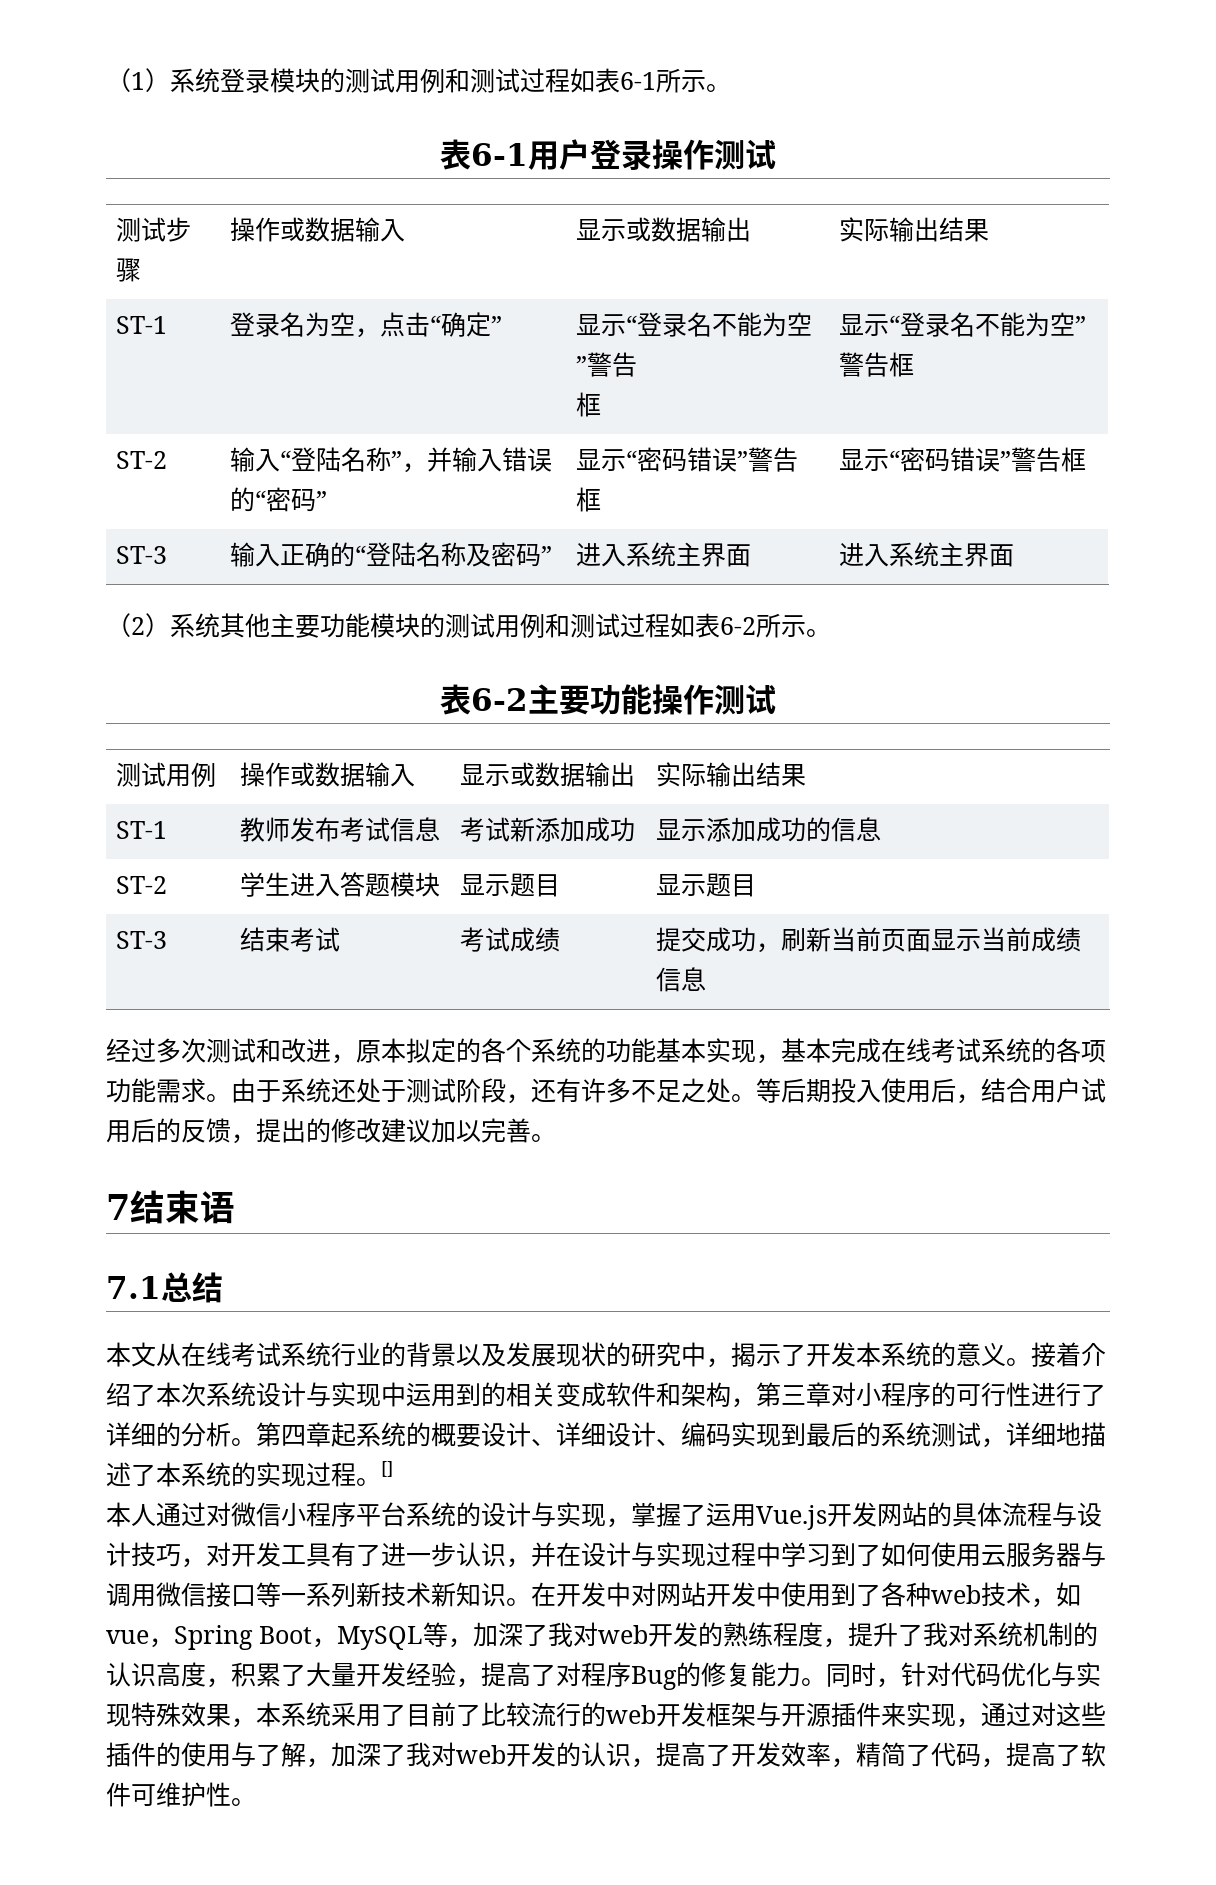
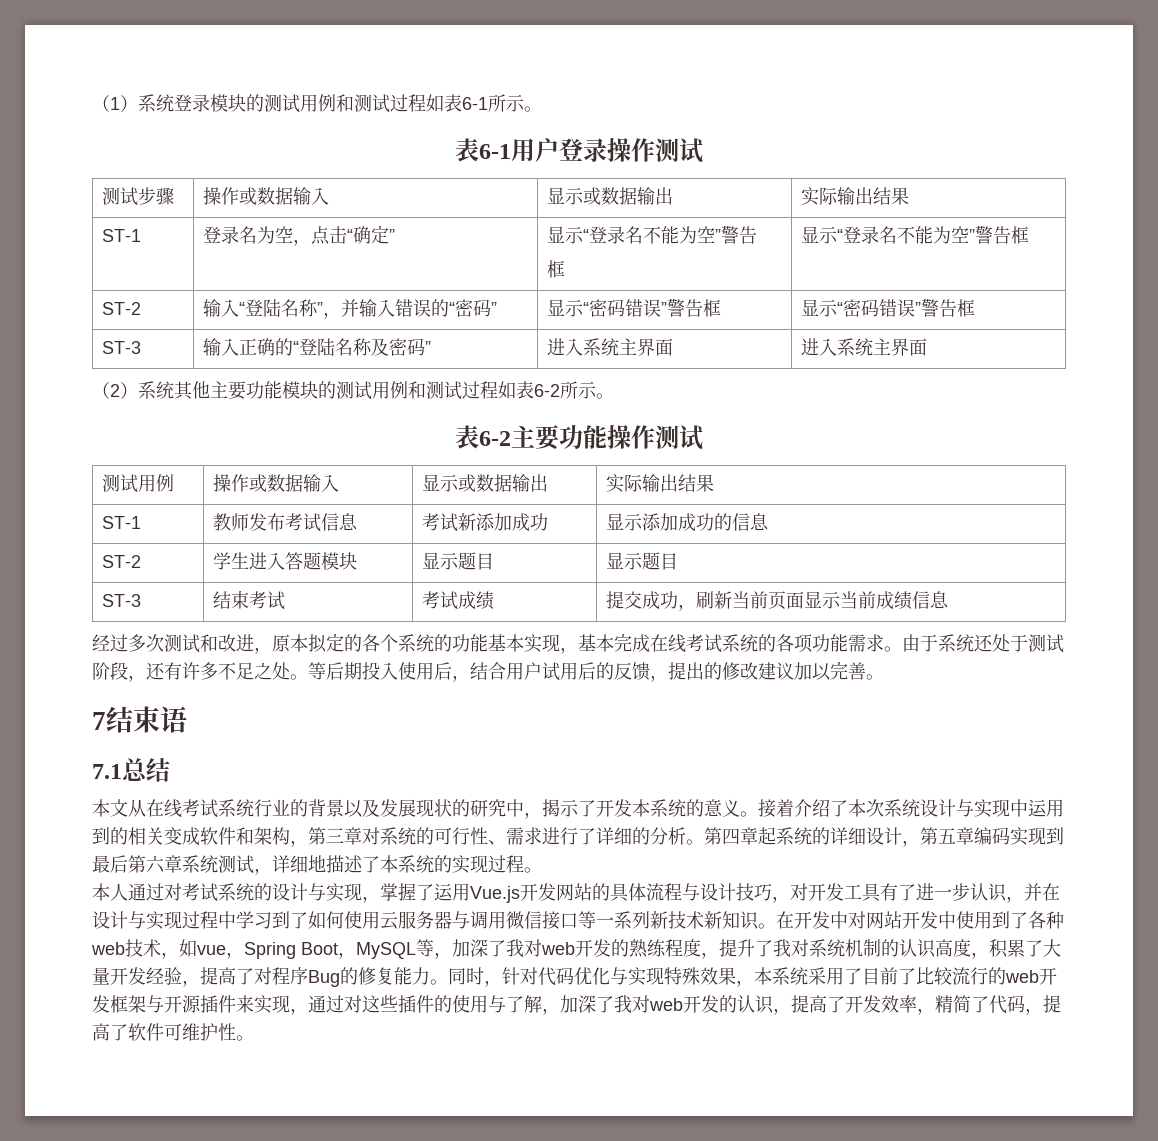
- 接着介绍了本次系统设计与实现中运用到的相关变成软件和架构，第三章对小程序的可行性进行了详细的分析。
+ 接着介绍了本次系统设计与实现中运用到的相关变成软件和架构，第三章对系统的可行性、需求进行了详细的分析。
- 第四章起系统的概要设计、详细设计、编码实现到最后的系统测试，详细地描述了本系统的实现过程。[]
+ 第四章起系统的详细设计，第五章编码实现到最后第六章系统测试，详细地描述了本系统的实现过程。
- 本人通过对微信小程序平台系统的设计与实现，掌握了运用Vue.js开发网站的具体流程与设计技巧，对开发工具有了进一步认识，并在设计与实现过程中学习到了如何使用云服务器与调用微信接口等一系列新技术新知识。
+ 本人通过对考试系统的设计与实现，掌握了运用Vue.js开发网站的具体流程与设计技巧，对开发工具有了进一步认识，并在设计与实现过程中学习到了如何使用云服务器与调用微信接口等一系列新技术新知识。

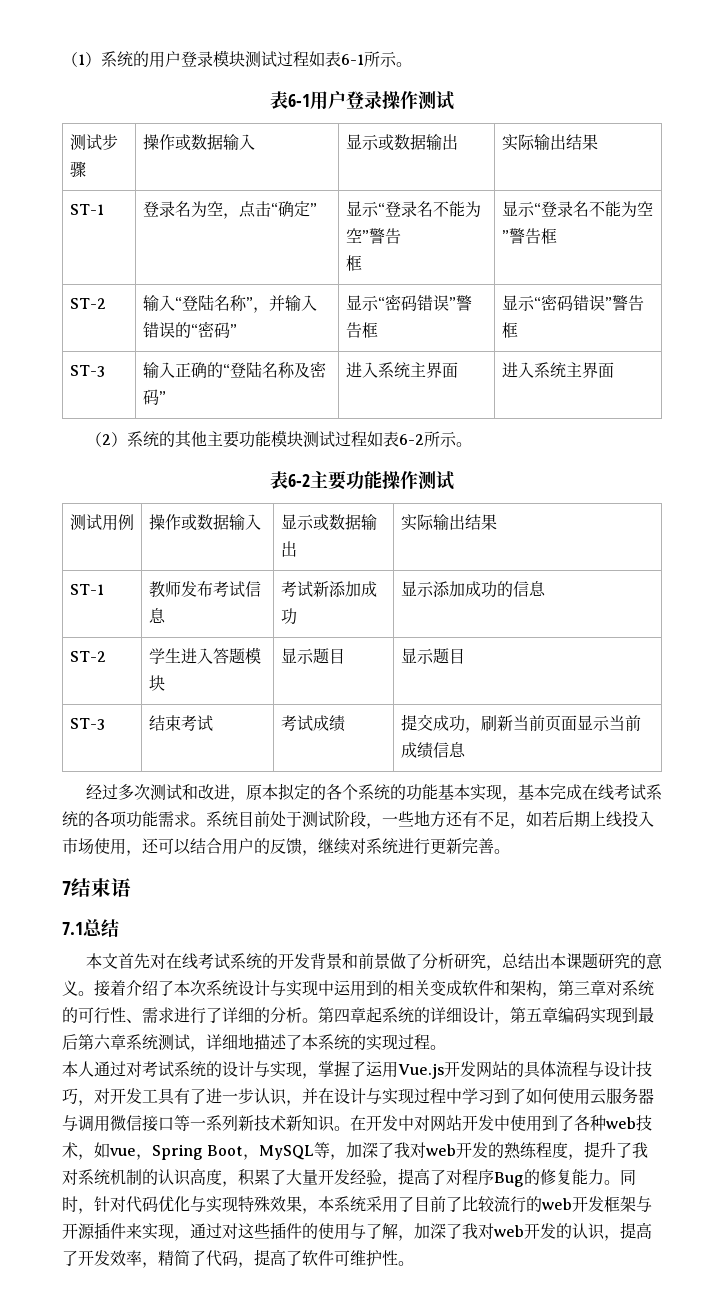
- （1）系统登录模块的测试用例和测试过程如表6-1所示。
+ （1）系统的用户登录模块测试过程如表6-1所示。
- （2）系统其他主要功能模块的测试用例和测试过程如表6-2所示。
+ （2）系统的其他主要功能模块测试过程如表6-2所示。
- 由于系统还处于测试阶段，还有许多不足之处。等后期投入使用后，结合用户试用后的反馈，提出的修改建议加以完善。
+ 系统目前处于测试阶段，一些地方还有不足，如若后期上线投入市场使用，还可以结合用户的反馈，继续对系统进行更新完善。
- 本文从在线考试系统行业的背景以及发展现状的研究中，揭示了开发本系统的意义。
+ 本文首先对在线考试系统的开发背景和前景做了分析研究，总结出本课题研究的意义。

